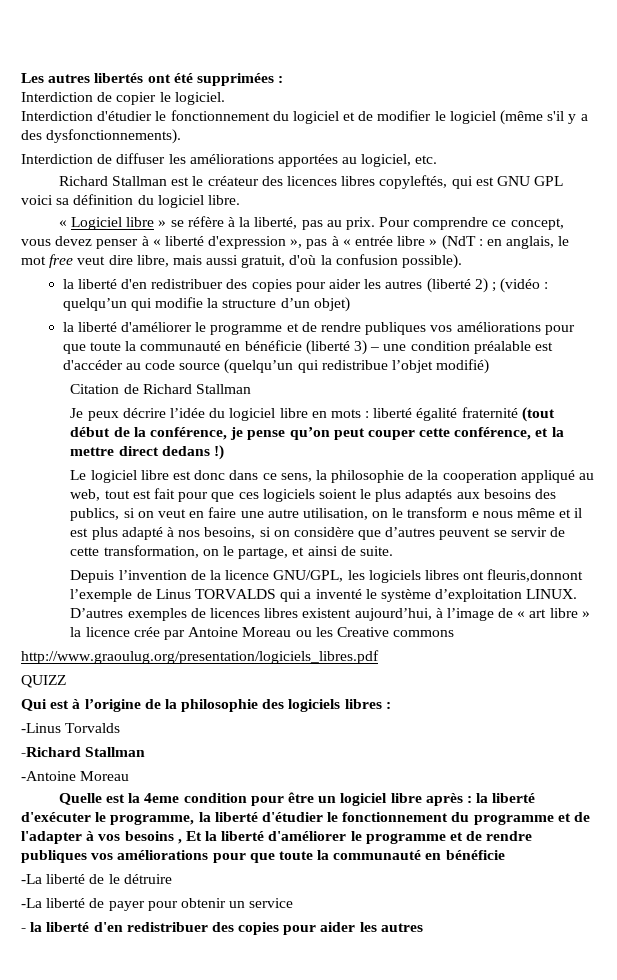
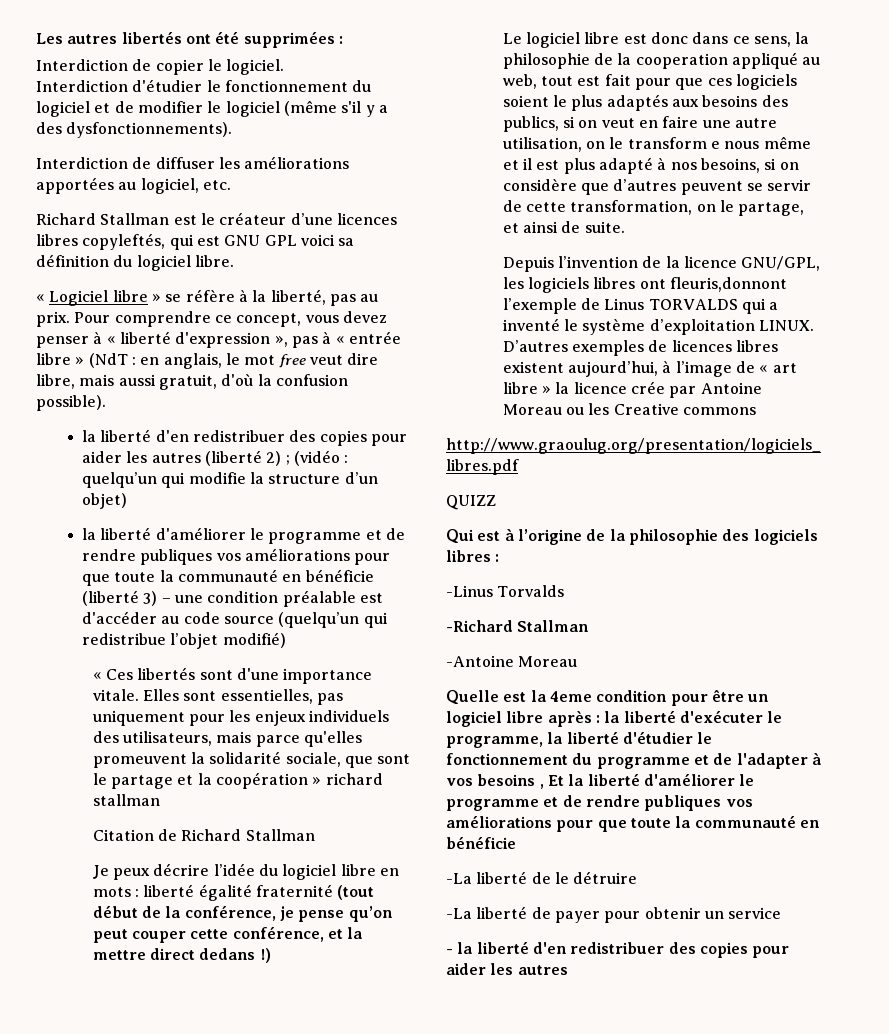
- Richard Stallman est le créateur des licences libres copyleftés, qui est GNU GPL voici sa définition du logiciel libre.
+ Richard Stallman est le créateur d’une licences libres copyleftés, qui est GNU GPL voici sa définition du logiciel libre.
+ « Ces libertés sont d'une importance vitale. Elles sont essentielles, pas uniquement pour les enjeux individuels des utilisateurs, mais parce qu'elles promeuvent la solidarité sociale, que sont le partage et la coopération » richard stallman

